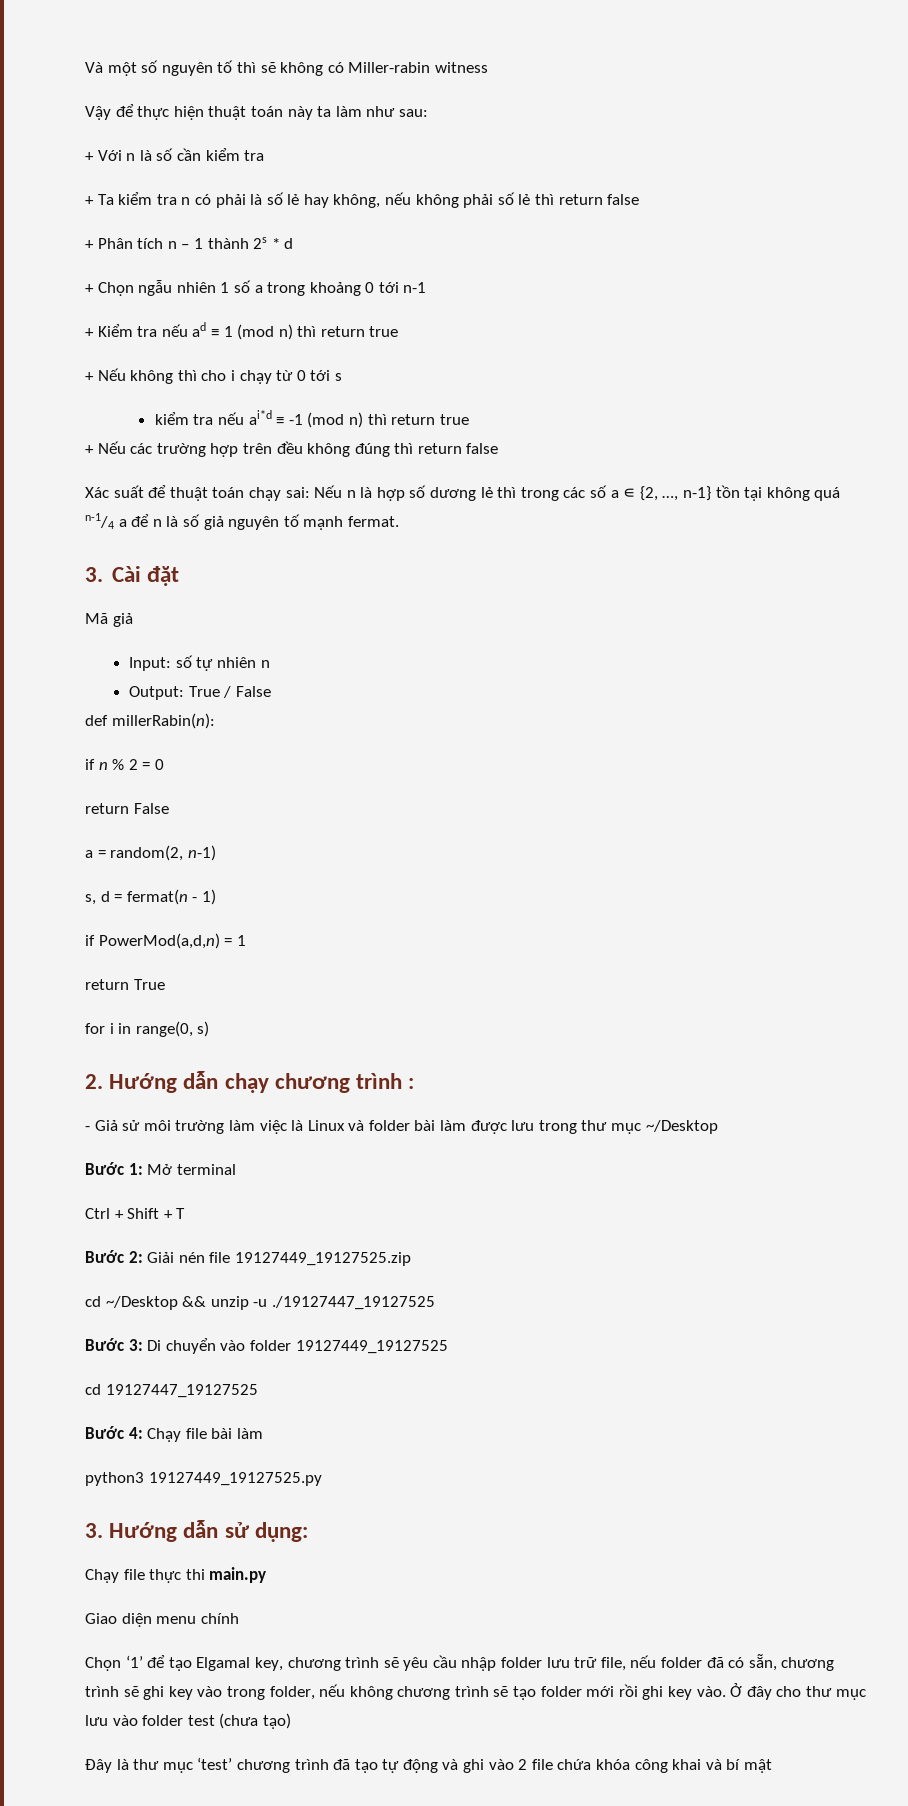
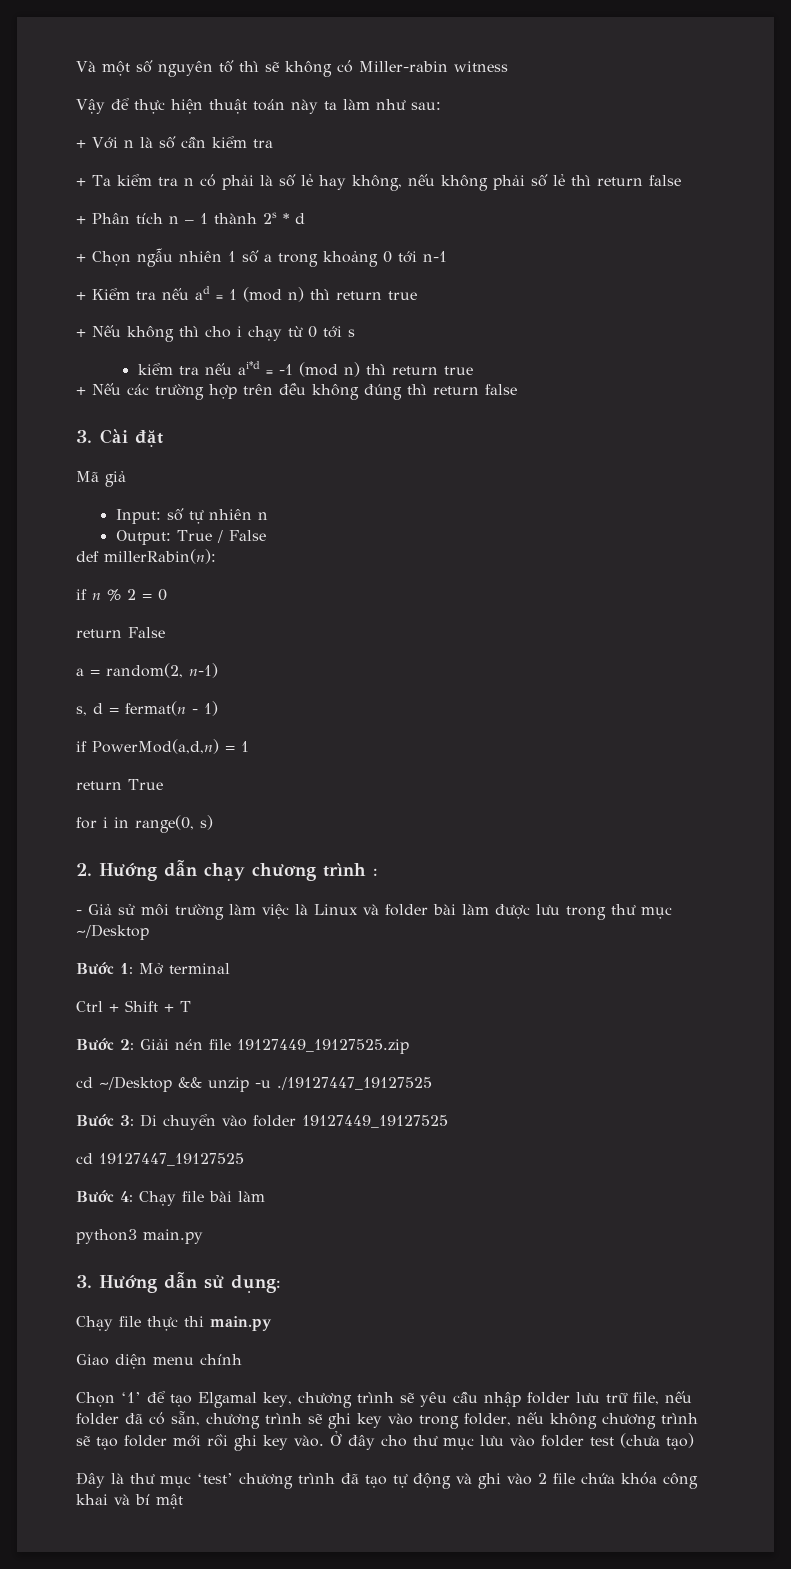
- Xác suất để thuật toán chạy sai: Nếu n là hợp số dương lẻ thì trong các số a ∊ {2, …, n-1} tồn tại không quá n-1/4 a để n là số giả nguyên tố mạnh fermat.
- python3 19127449_19127525.py
+ python3 main.py

